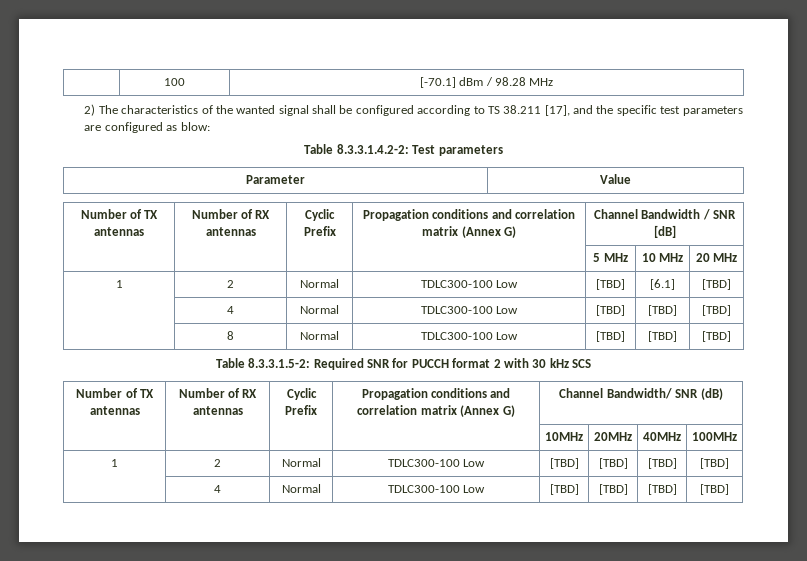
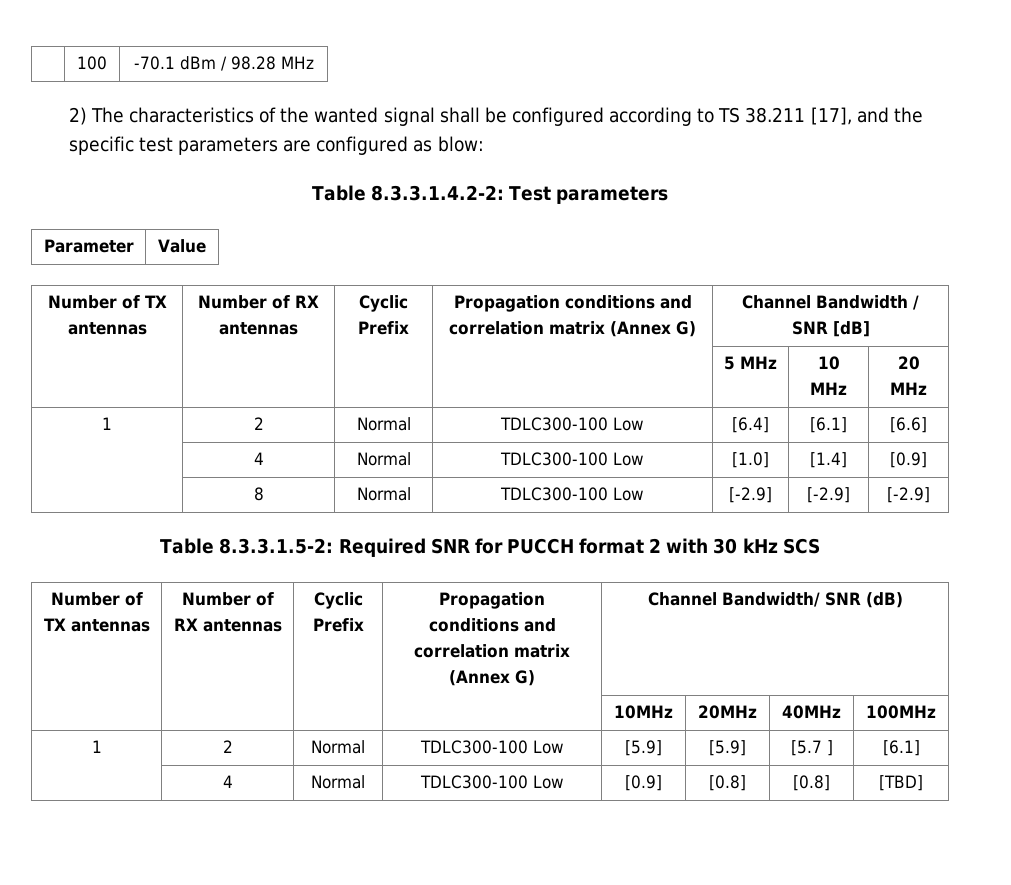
- | 100 | [-70.1] dBm / 98.28 MHz
+ | 100 | -70.1 dBm / 98.28 MHz
- 1 | 2 | Normal | TDLC300-100 Low | [TBD] | [6.1] | [TBD]
- | 4 | Normal | TDLC300-100 Low | [TBD] | [TBD] | [TBD]
+ 1 | 2 | Normal | TDLC300-100 Low | [6.4] | [6.1] | [6.6]
+ | 4 | Normal | TDLC300-100 Low | [1.0] | [1.4] | [0.9]
- | 8 | Normal | TDLC300-100 Low | [TBD] | [TBD] | [TBD]
+ | 8 | Normal | TDLC300-100 Low | [-2.9] | [-2.9] | [-2.9]
- 1 | 2 | Normal | TDLC300-100 Low | [TBD] | [TBD] | [TBD] | [TBD]
- | 4 | Normal | TDLC300-100 Low | [TBD] | [TBD] | [TBD] | [TBD]
+ 1 | 2 | Normal | TDLC300-100 Low | [5.9] | [5.9] | [5.7 ] | [6.1]
+ | 4 | Normal | TDLC300-100 Low | [0.9] | [0.8] | [0.8] | [TBD]

